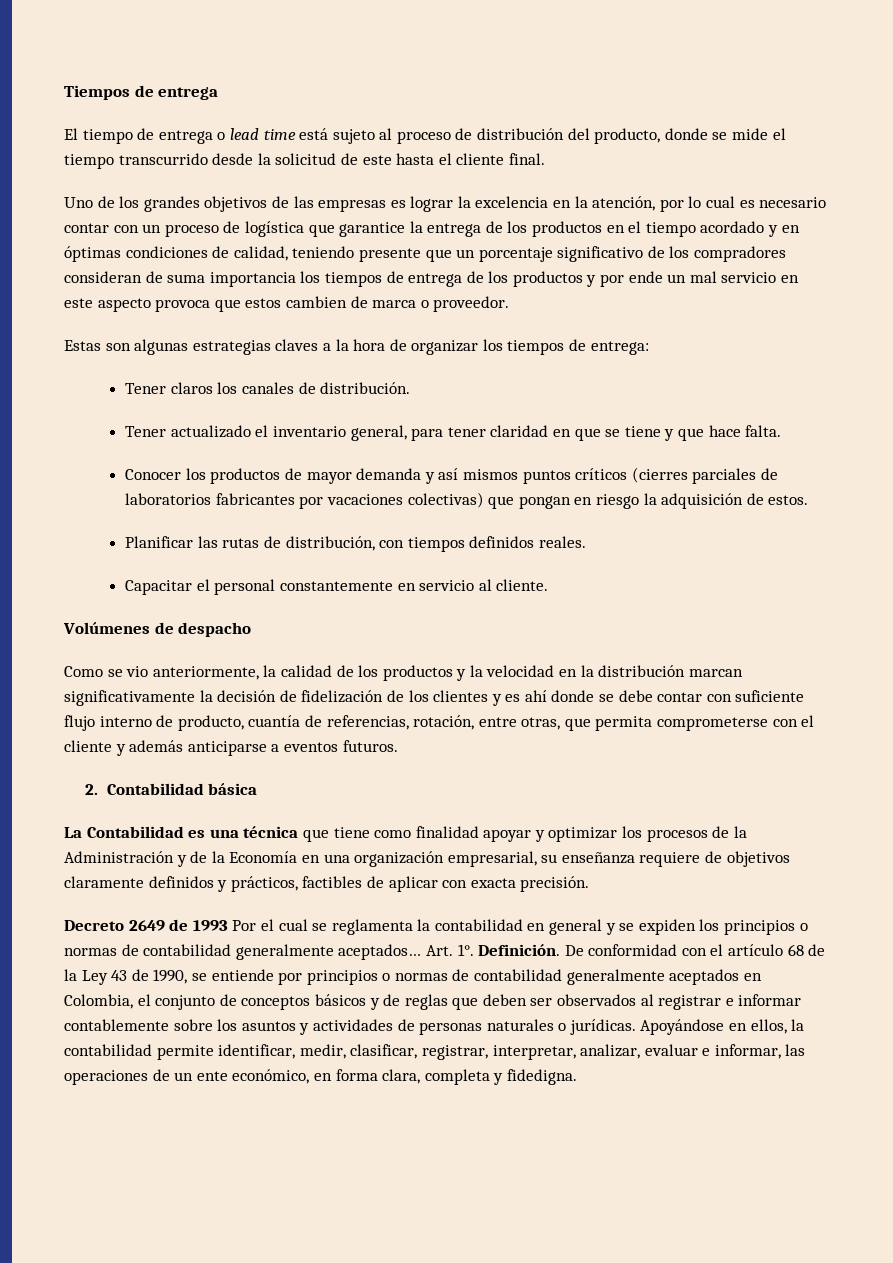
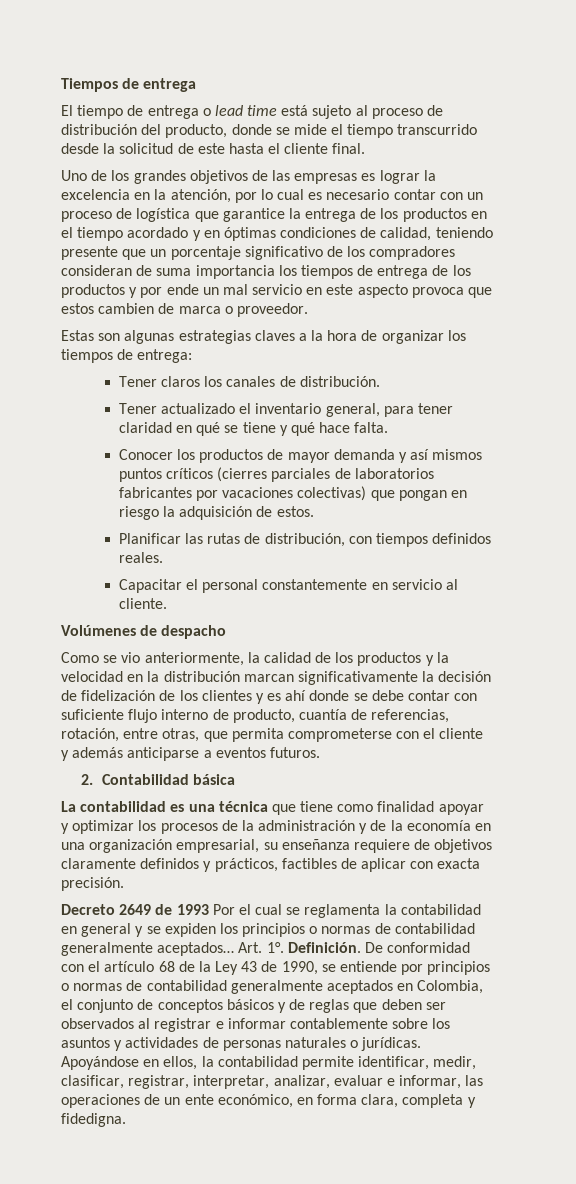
- Tener actualizado el inventario general, para tener claridad en que se tiene y que hace falta.
+ Tener actualizado el inventario general, para tener claridad en qué se tiene y qué hace falta.
- La Contabilidad es una técnica que tiene como finalidad apoyar y optimizar los procesos de la Administración y de la Economía en una organización empresarial, su enseñanza requiere de objetivos claramente definidos y prácticos, factibles de aplicar con exacta precisión.
+ La contabilidad es una técnica que tiene como finalidad apoyar y optimizar los procesos de la administración y de la economía en una organización empresarial, su enseñanza requiere de objetivos claramente definidos y prácticos, factibles de aplicar con exacta precisión.

